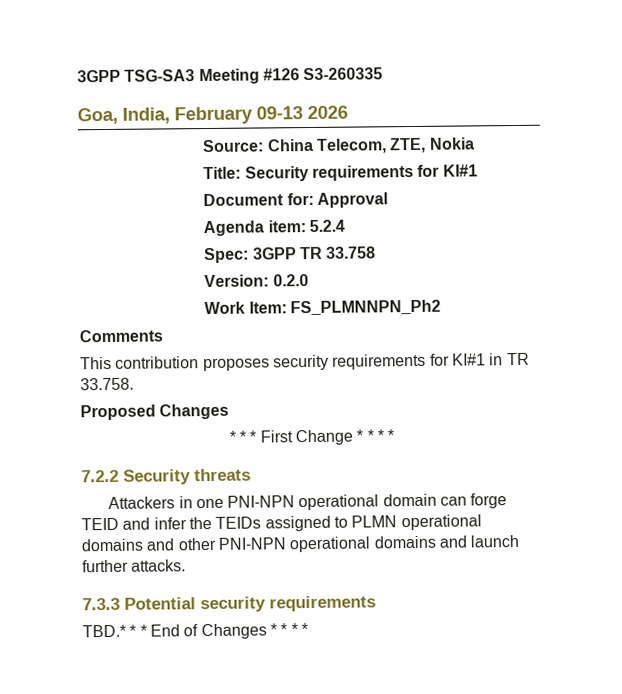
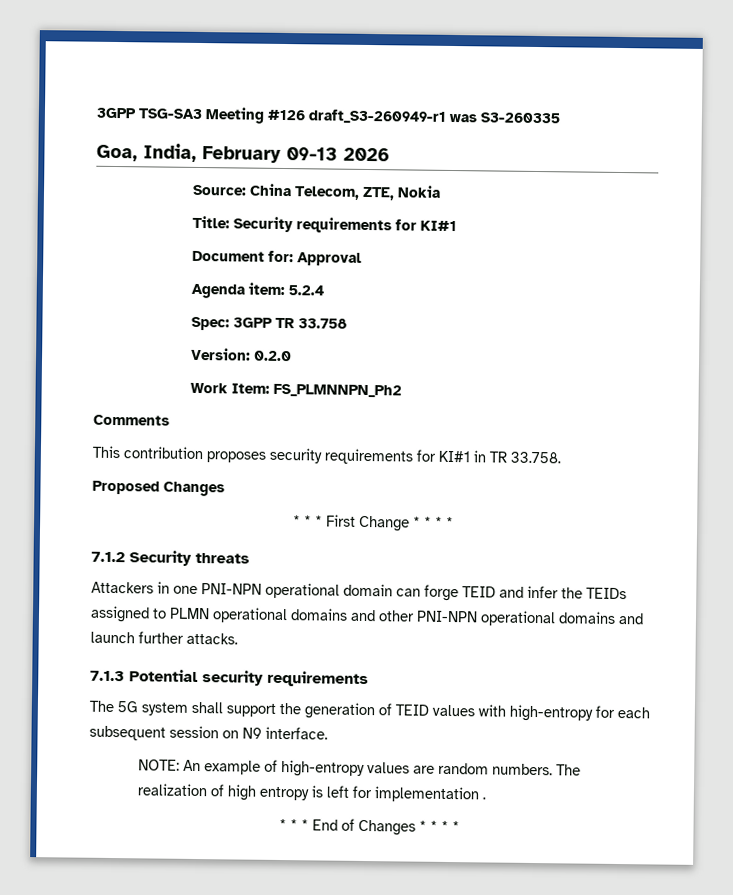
- 3GPP TSG-SA3 Meeting #126 S3-260335
+ 3GPP TSG-SA3 Meeting #126 draft_S3-260949-r1 was S3-260335
- 7.2.2 Security threats
+ 7.1.2 Security threats
- 7.3.3 Potential security requirements
+ 7.1.3 Potential security requirements
- TBD.* * * End of Changes * * * *
+ The 5G system shall support the generation of TEID values with high-entropy for each subsequent session on N9 interface.
+ NOTE: An example of high-entropy values are random numbers. The realization of high entropy is left for implementation .
+ * * * End of Changes * * * *

